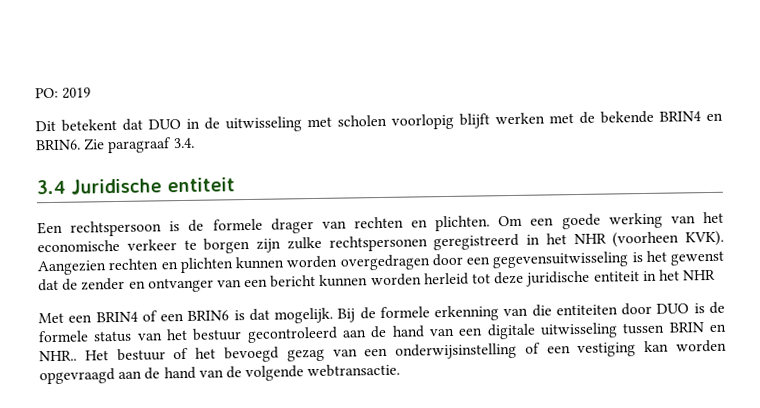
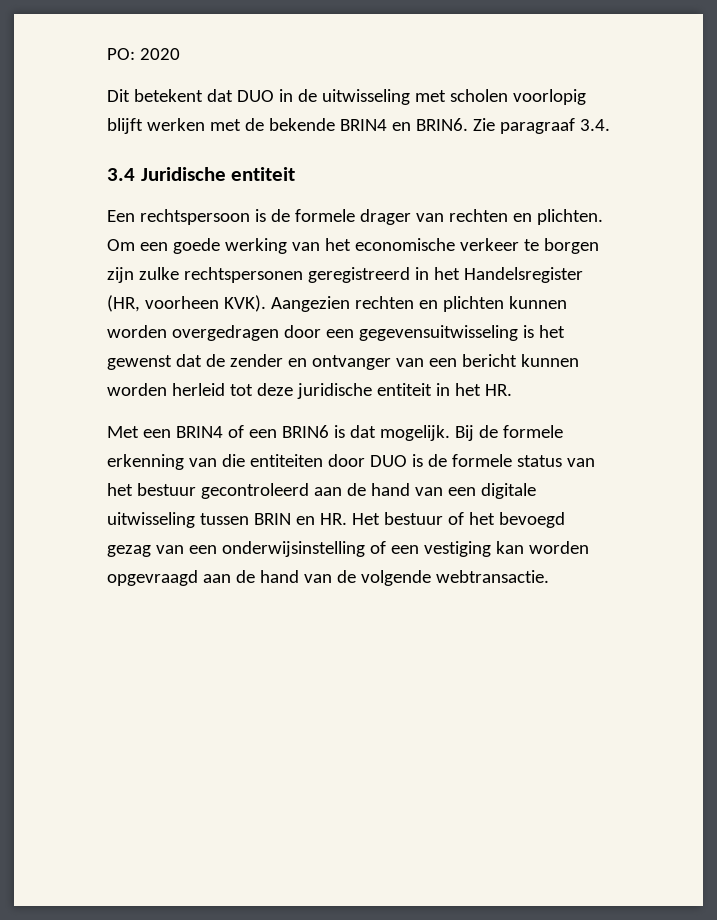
- PO: 2019
+ PO: 2020
- Om een goede werking van het economische verkeer te borgen zijn zulke rechtspersonen geregistreerd in het NHR (voorheen KVK).
+ Om een goede werking van het economische verkeer te borgen zijn zulke rechtspersonen geregistreerd in het Handelsregister (HR, voorheen KVK).
- Aangezien rechten en plichten kunnen worden overgedragen door een gegevensuitwisseling is het gewenst dat de zender en ontvanger van een bericht kunnen worden herleid tot deze juridische entiteit in het NHR
+ Aangezien rechten en plichten kunnen worden overgedragen door een gegevensuitwisseling is het gewenst dat de zender en ontvanger van een bericht kunnen worden herleid tot deze juridische entiteit in het HR.
- Bij de formele erkenning van die entiteiten door DUO is de formele status van het bestuur gecontroleerd aan de hand van een digitale uitwisseling tussen BRIN en NHR.. Het bestuur of het bevoegd gezag van een onderwijsinstelling of een vestiging kan worden opgevraagd aan de hand van de volgende webtransactie.
+ Bij de formele erkenning van die entiteiten door DUO is de formele status van het bestuur gecontroleerd aan de hand van een digitale uitwisseling tussen BRIN en HR. Het bestuur of het bevoegd gezag van een onderwijsinstelling of een vestiging kan worden opgevraagd aan de hand van de volgende webtransactie.

